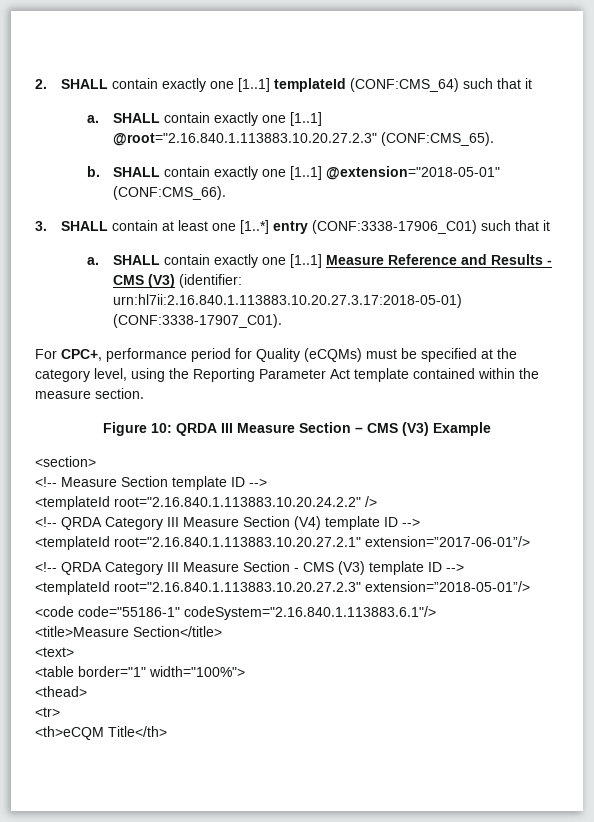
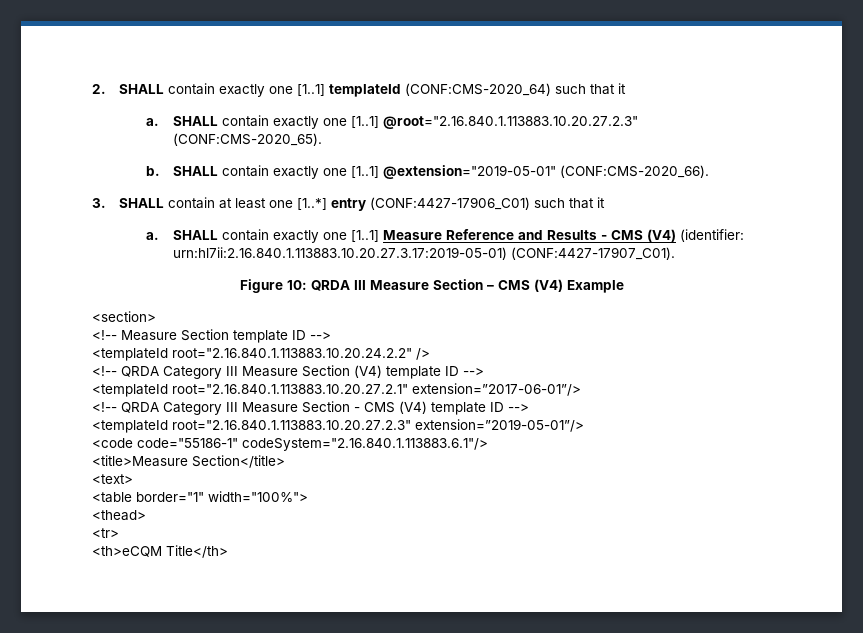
- 2. SHALL contain exactly one [1..1] templateId (CONF:CMS_64) such that it
+ 2. SHALL contain exactly one [1..1] templateId (CONF:CMS-2020_64) such that it
- SHALL contain exactly one [1..1] @root="2.16.840.1.113883.10.20.27.2.3" (CONF:CMS_65).
+ SHALL contain exactly one [1..1] @root="2.16.840.1.113883.10.20.27.2.3" (CONF:CMS-2020_65).
- SHALL contain exactly one [1..1] @extension="2018-05-01" (CONF:CMS_66).
+ SHALL contain exactly one [1..1] @extension="2019-05-01" (CONF:CMS-2020_66).
- 3. SHALL contain at least one [1..*] entry (CONF:3338-17906_C01) such that it
+ 3. SHALL contain at least one [1..*] entry (CONF:4427-17906_C01) such that it
- SHALL contain exactly one [1..1] Measure Reference and Results - CMS (V3) (identifier: urn:hl7ii:2.16.840.1.113883.10.20.27.3.17:2018-05-01) (CONF:3338-17907_C01).
- For CPC+, performance period for Quality (eCQMs) must be specified at the category level, using the Reporting Parameter Act template contained within the measure section.
+ SHALL contain exactly one [1..1] Measure Reference and Results - CMS (V4) (identifier: urn:hl7ii:2.16.840.1.113883.10.20.27.3.17:2019-05-01) (CONF:4427-17907_C01).
- Figure 10: QRDA III Measure Section – CMS (V3) Example
+ Figure 10: QRDA III Measure Section – CMS (V4) Example
- <!-- QRDA Category III Measure Section - CMS (V3) template ID -->
+ <!-- QRDA Category III Measure Section - CMS (V4) template ID -->
- <templateId root="2.16.840.1.113883.10.20.27.2.3" extension=”2018-05-01”/>
+ <templateId root="2.16.840.1.113883.10.20.27.2.3" extension=”2019-05-01”/>

